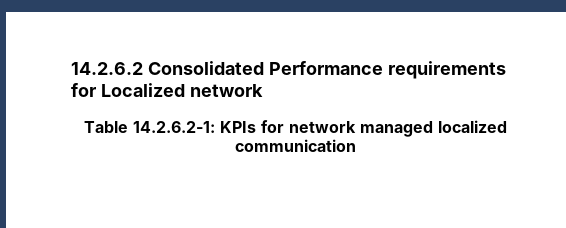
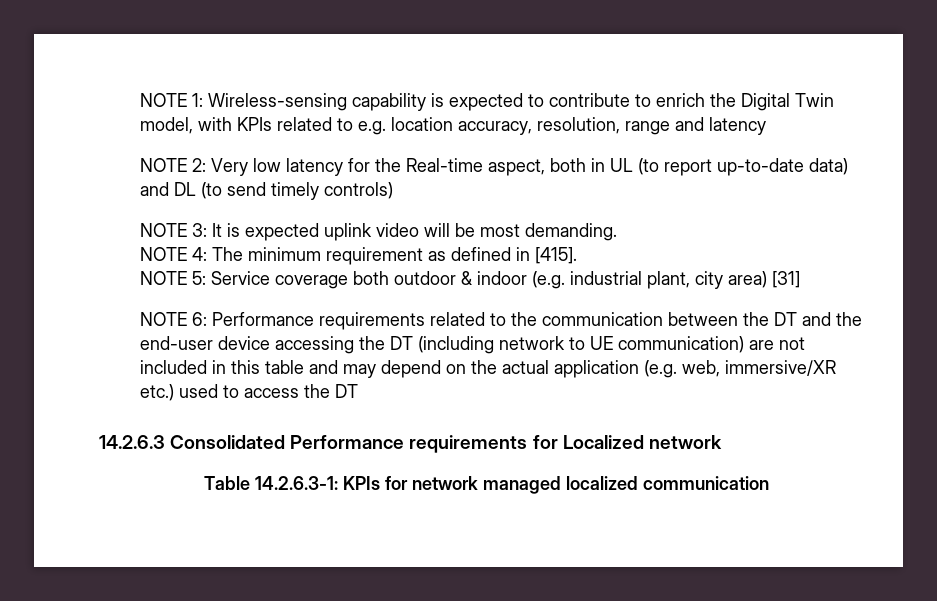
- 14.2.6.2 Consolidated Performance requirements for Localized network
+ NOTE 1: Wireless-sensing capability is expected to contribute to enrich the Digital Twin model, with KPIs related to e.g. location accuracy, resolution, range and latency
+ NOTE 2: Very low latency for the Real-time aspect, both in UL (to report up-to-date data) and DL (to send timely controls)
+ NOTE 3: It is expected uplink video will be most demanding.
+ NOTE 4: The minimum requirement as defined in [415].
+ NOTE 5: Service coverage both outdoor & indoor (e.g. industrial plant, city area) [31]
+ NOTE 6: Performance requirements related to the communication between the DT and the end-user device accessing the DT (including network to UE communication) are not included in this table and may depend on the actual application (e.g. web, immersive/XR etc.) used to access the DT
+ 14.2.6.3 Consolidated Performance requirements for Localized network
- Table 14.2.6.2-1: KPIs for network managed localized communication
+ Table 14.2.6.3-1: KPIs for network managed localized communication

